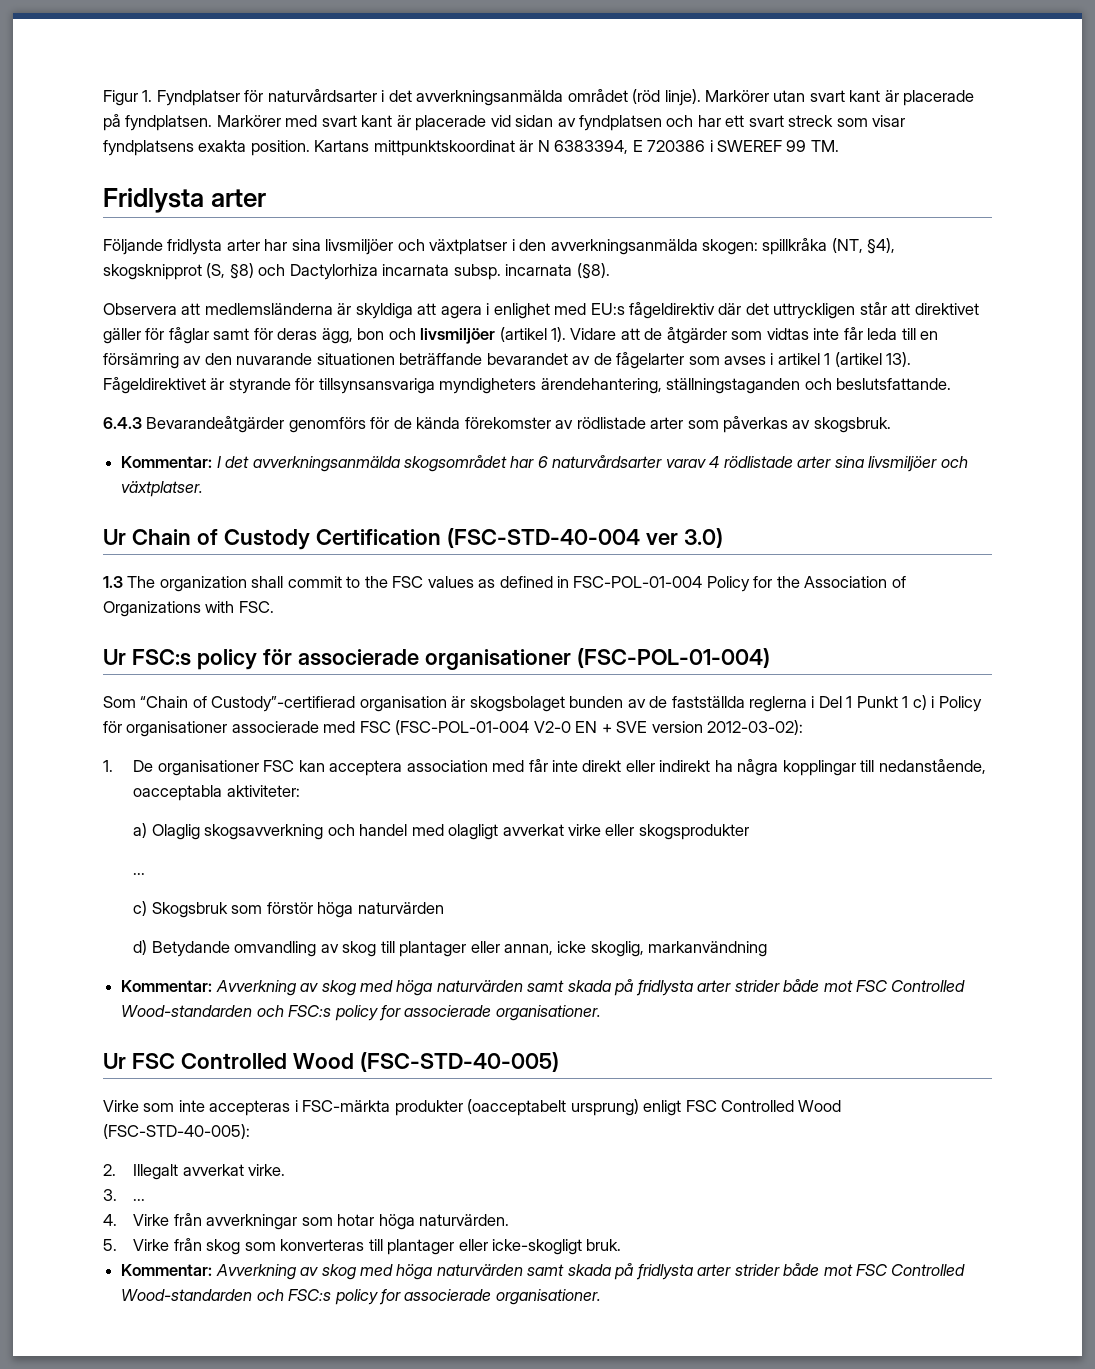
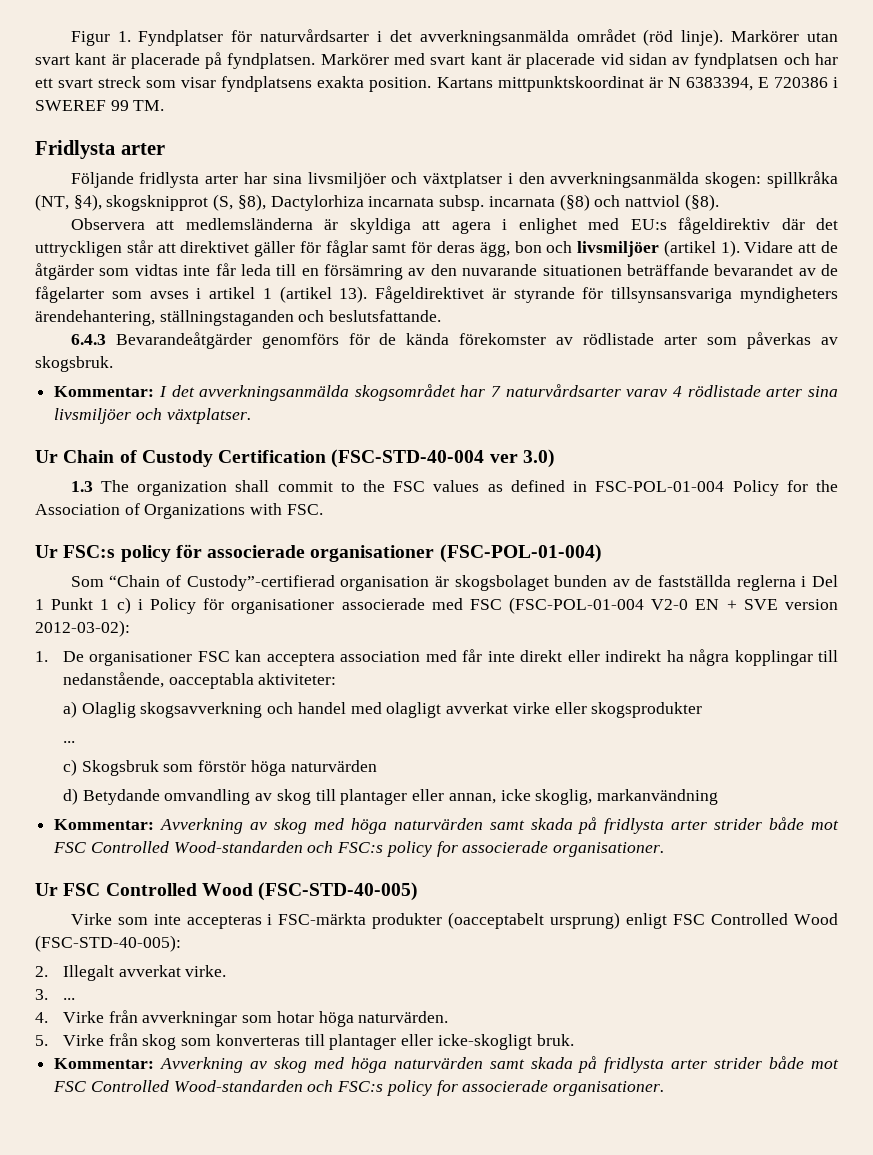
- Följande fridlysta arter har sina livsmiljöer och växtplatser i den avverkningsanmälda skogen: spillkråka (NT, §4), skogsknipprot (S, §8) och Dactylorhiza incarnata subsp. incarnata (§8).
+ Följande fridlysta arter har sina livsmiljöer och växtplatser i den avverkningsanmälda skogen: spillkråka (NT, §4), skogsknipprot (S, §8), Dactylorhiza incarnata subsp. incarnata (§8) och nattviol (§8).
- Kommentar: I det avverkningsanmälda skogsområdet har 6 naturvårdsarter varav 4 rödlistade arter sina livsmiljöer och växtplatser.
+ Kommentar: I det avverkningsanmälda skogsområdet har 7 naturvårdsarter varav 4 rödlistade arter sina livsmiljöer och växtplatser.

